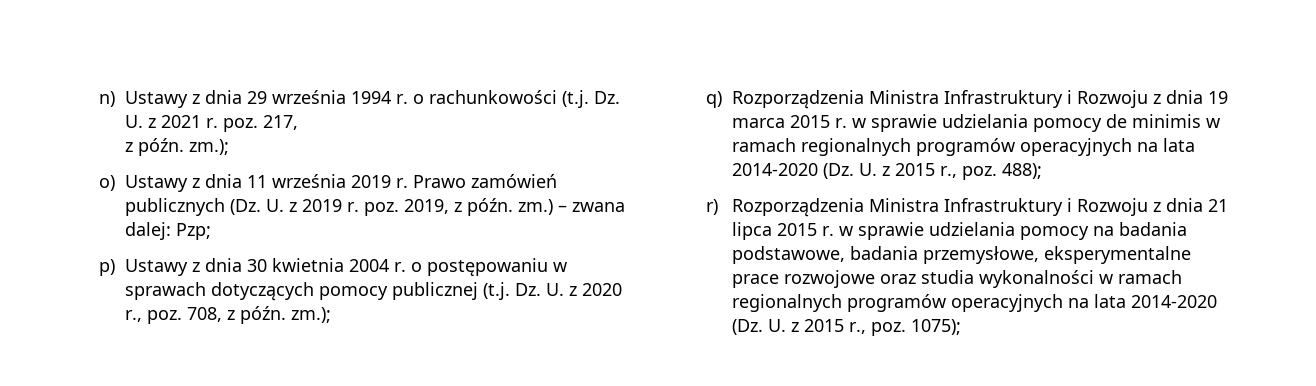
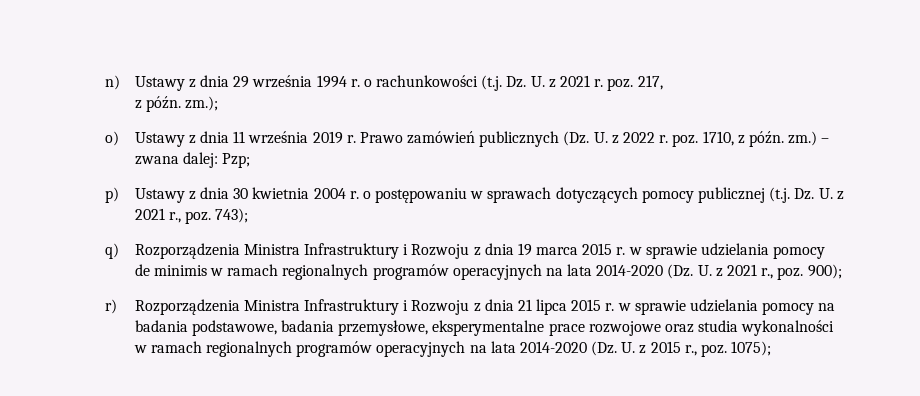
- Prawo zamówień publicznych (Dz. U. z 2019 r. poz. 2019, z późn. zm.)
+ Prawo zamówień publicznych (Dz. U. z 2022 r. poz. 1710, z późn. zm.)
- p) Ustawy z dnia 30 kwietnia 2004 r. o postępowaniu w sprawach dotyczących pomocy publicznej (t.j. Dz. U. z 2020 r., poz. 708, z późn. zm.);
+ p) Ustawy z dnia 30 kwietnia 2004 r. o postępowaniu w sprawach dotyczących pomocy publicznej (t.j. Dz. U. z 2021 r., poz. 743);
- q) Rozporządzenia Ministra Infrastruktury i Rozwoju z dnia 19 marca 2015 r. w sprawie udzielania pomocy de minimis w ramach regionalnych programów operacyjnych na lata 2014-2020 (Dz. U. z 2015 r., poz. 488);
+ q) Rozporządzenia Ministra Infrastruktury i Rozwoju z dnia 19 marca 2015 r. w sprawie udzielania pomocy de minimis w ramach regionalnych programów operacyjnych na lata 2014-2020 (Dz. U. z 2021 r., poz. 900);

